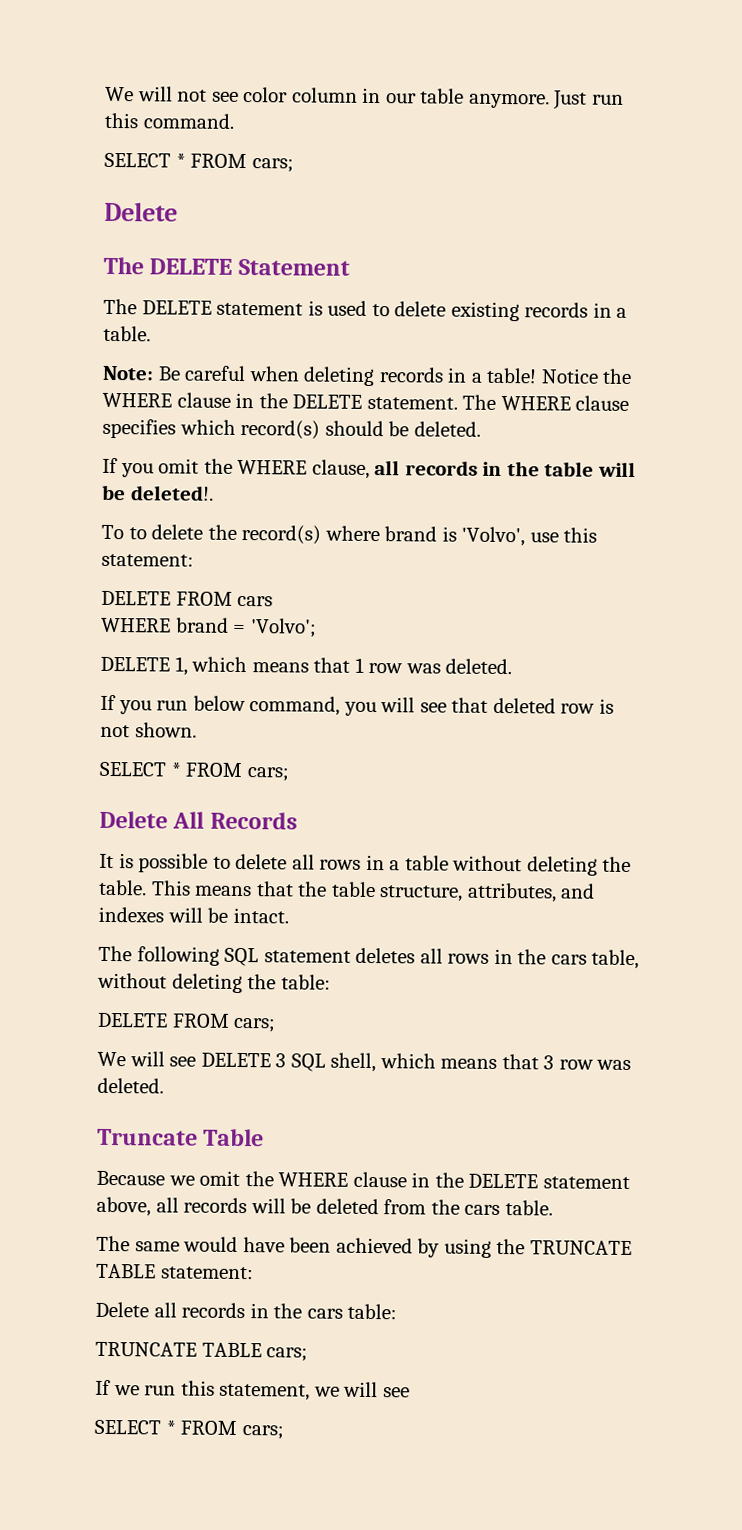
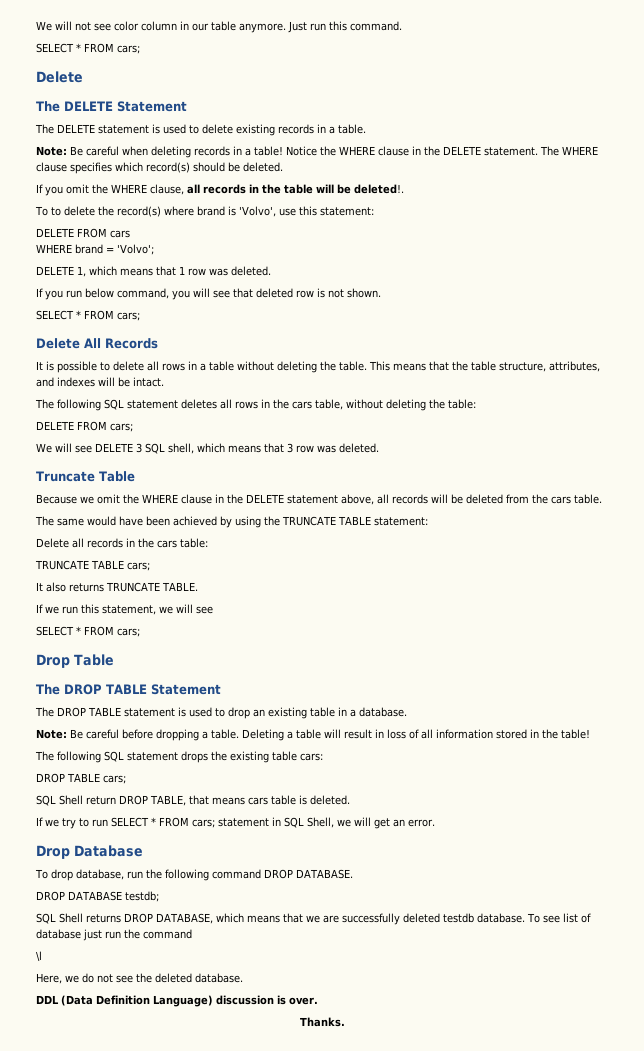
+ It also returns TRUNCATE TABLE.
+ Drop Table
+ The DROP TABLE Statement
+ The DROP TABLE statement is used to drop an existing table in a database.
+ Note: Be careful before dropping a table. Deleting a table will result in loss of all information stored in the table!
+ The following SQL statement drops the existing table cars:
+ DROP TABLE cars;
+ SQL Shell return DROP TABLE, that means cars table is deleted.
+ If we try to run SELECT * FROM cars; statement in SQL Shell, we will get an error.
+ Drop Database
+ To drop database, run the following command DROP DATABASE.
+ DROP DATABASE testdb;
+ SQL Shell returns DROP DATABASE, which means that we are successfully deleted testdb database. To see list of database just run the command
+ \l
+ Here, we do not see the deleted database.
+ DDL (Data Definition Language) discussion is over.
+ Thanks.

